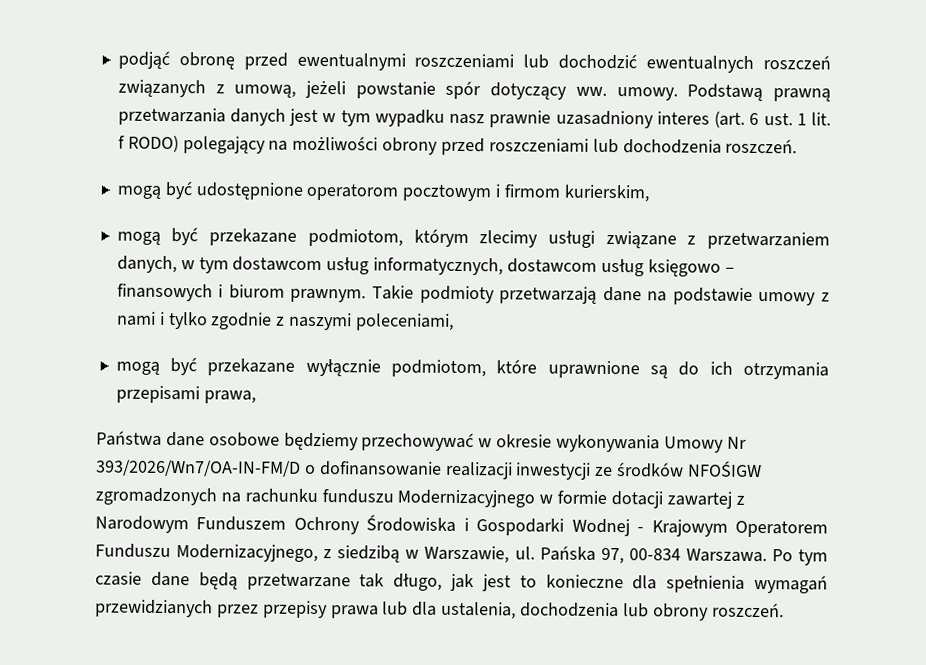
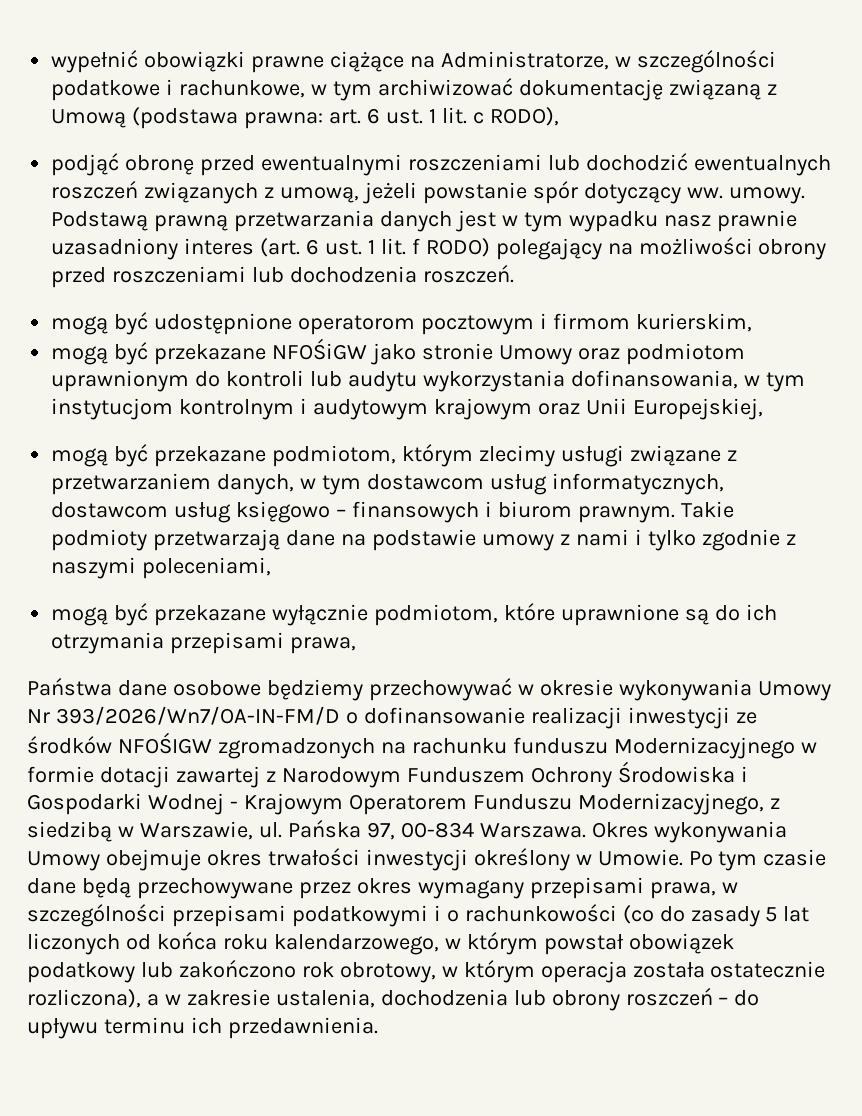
+ wypełnić obowiązki prawne ciążące na Administratorze, w szczególności podatkowe i rachunkowe, w tym archiwizować dokumentację związaną z Umową (podstawa prawna: art. 6 ust. 1 lit. c RODO),
+ mogą być przekazane NFOŚiGW jako stronie Umowy oraz podmiotom uprawnionym do kontroli lub audytu wykorzystania dofinansowania, w tym instytucjom kontrolnym i audytowym krajowym oraz Unii Europejskiej,
+ Okres wykonywania Umowy obejmuje okres trwałości inwestycji określony w Umowie.
- Po tym czasie dane będą przetwarzane tak długo, jak jest to konieczne dla spełnienia wymagań przewidzianych przez przepisy prawa lub dla ustalenia, dochodzenia lub obrony roszczeń.
+ Po tym czasie dane będą przechowywane przez okres wymagany przepisami prawa, w szczególności przepisami podatkowymi i o rachunkowości (co do zasady 5 lat liczonych od końca roku kalendarzowego, w którym powstał obowiązek podatkowy lub zakończono rok obrotowy, w którym operacja została ostatecznie rozliczona), a w zakresie ustalenia, dochodzenia lub obrony roszczeń – do upływu terminu ich przedawnienia.

